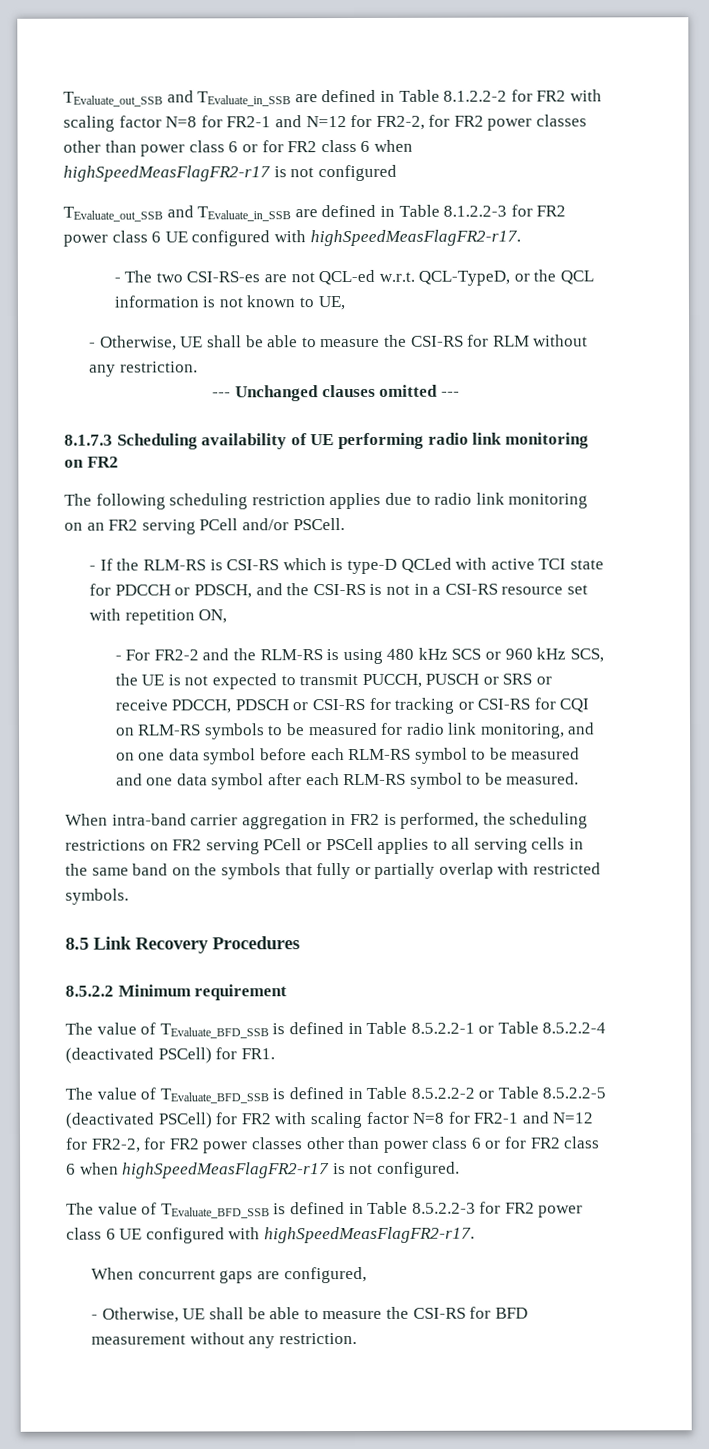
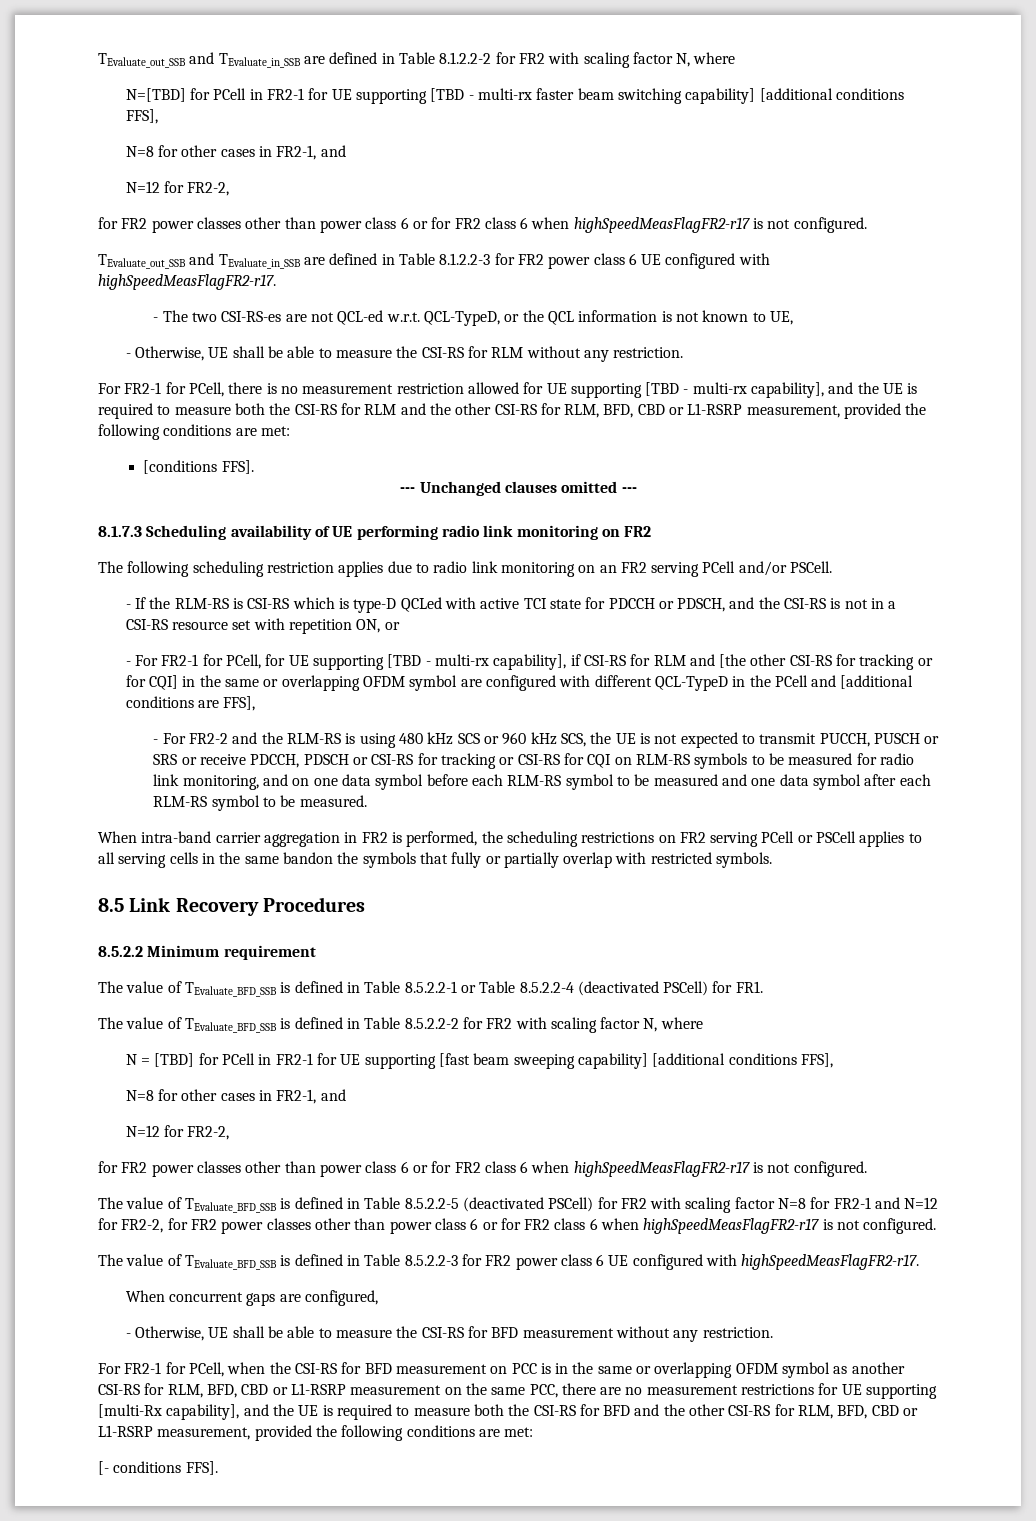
- TEvaluate_out_SSB and TEvaluate_in_SSB are defined in Table 8.1.2.2-2 for FR2 with scaling factor N=8 for FR2-1 and N=12 for FR2-2, for FR2 power classes other than power class 6 or for FR2 class 6 when highSpeedMeasFlagFR2-r17 is not configured
+ TEvaluate_out_SSB and TEvaluate_in_SSB are defined in Table 8.1.2.2-2 for FR2 with scaling factor N, where
+ N=[TBD] for PCell in FR2-1 for UE supporting [TBD - multi-rx faster beam switching capability] [additional conditions FFS],
+ N=8 for other cases in FR2-1, and
+ N=12 for FR2-2,
+ for FR2 power classes other than power class 6 or for FR2 class 6 when highSpeedMeasFlagFR2-r17 is not configured.
+ For FR2-1 for PCell, there is no measurement restriction allowed for UE supporting [TBD - multi-rx capability], and the UE is required to measure both the CSI-RS for RLM and the other CSI-RS for RLM, BFD, CBD or L1-RSRP measurement, provided the following conditions are met:
+ [conditions FFS].
- - If the RLM-RS is CSI-RS which is type-D QCLed with active TCI state for PDCCH or PDSCH, and the CSI-RS is not in a CSI-RS resource set with repetition ON,
+ - If the RLM-RS is CSI-RS which is type-D QCLed with active TCI state for PDCCH or PDSCH, and the CSI-RS is not in a CSI-RS resource set with repetition ON, or
+ - For FR2-1 for PCell, for UE supporting [TBD - multi-rx capability], if CSI-RS for RLM and [the other CSI-RS for tracking or for CQI] in the same or overlapping OFDM symbol are configured with different QCL-TypeD in the PCell and [additional conditions are FFS],
- When intra-band carrier aggregation in FR2 is performed, the scheduling restrictions on FR2 serving PCell or PSCell applies to all serving cells in the same band on the symbols that fully or partially overlap with restricted symbols.
+ When intra-band carrier aggregation in FR2 is performed, the scheduling restrictions on FR2 serving PCell or PSCell applies to all serving cells in the same bandon the symbols that fully or partially overlap with restricted symbols.
- The value of TEvaluate_BFD_SSB is defined in Table 8.5.2.2-2 or Table 8.5.2.2-5 (deactivated PSCell) for FR2 with scaling factor N=8 for FR2-1 and N=12 for FR2-2, for FR2 power classes other than power class 6 or for FR2 class 6 when highSpeedMeasFlagFR2-r17 is not configured.
+ The value of TEvaluate_BFD_SSB is defined in Table 8.5.2.2-2 for FR2 with scaling factor N, where
+ N = [TBD] for PCell in FR2-1 for UE supporting [fast beam sweeping capability] [additional conditions FFS],
+ N=8 for other cases in FR2-1, and
+ N=12 for FR2-2,
+ for FR2 power classes other than power class 6 or for FR2 class 6 when highSpeedMeasFlagFR2-r17 is not configured.
+ The value of TEvaluate_BFD_SSB is defined in Table 8.5.2.2-5 (deactivated PSCell) for FR2 with scaling factor N=8 for FR2-1 and N=12 for FR2-2, for FR2 power classes other than power class 6 or for FR2 class 6 when highSpeedMeasFlagFR2-r17 is not configured.
+ For FR2-1 for PCell, when the CSI-RS for BFD measurement on PCC is in the same or overlapping OFDM symbol as another CSI-RS for RLM, BFD, CBD or L1-RSRP measurement on the same PCC, there are no measurement restrictions for UE supporting [multi-Rx capability], and the UE is required to measure both the CSI-RS for BFD and the other CSI-RS for RLM, BFD, CBD or L1-RSRP measurement, provided the following conditions are met:
+ [- conditions FFS].

